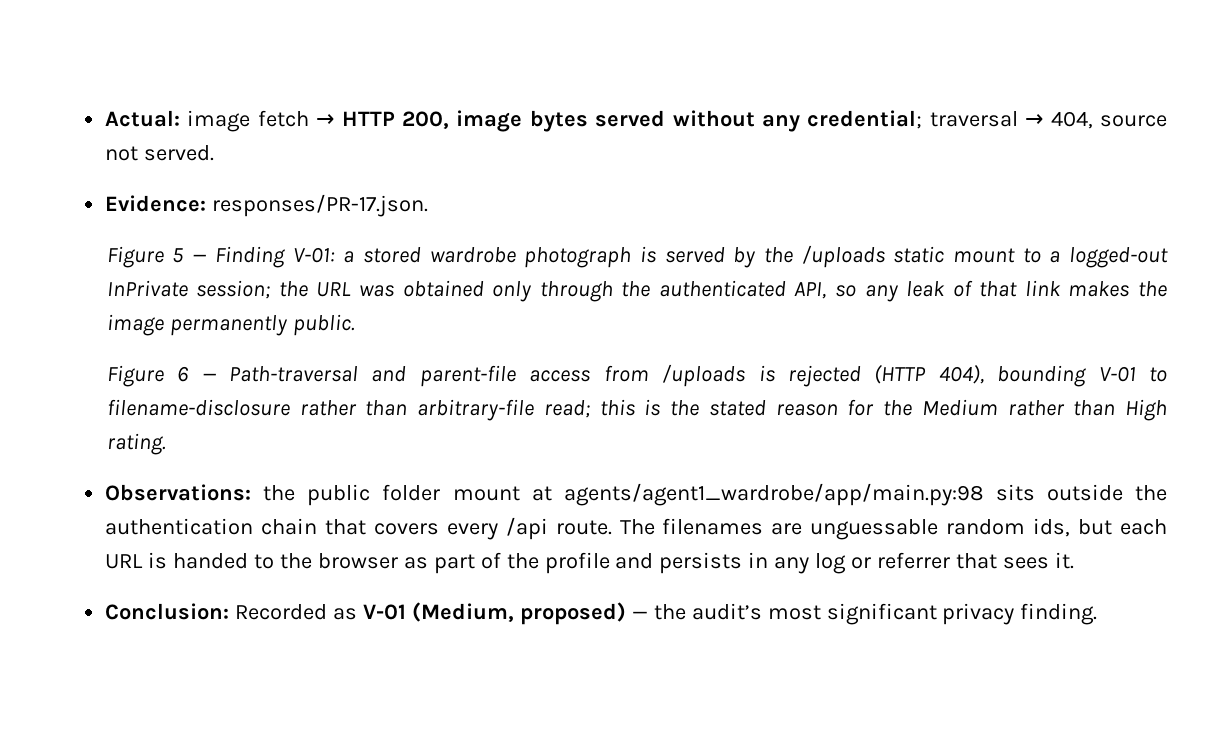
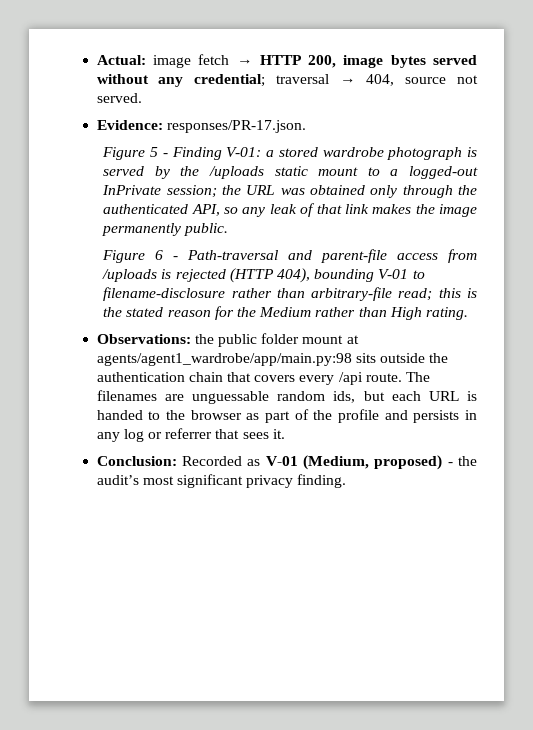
- Figure 5 — Finding V-01: a stored wardrobe photograph is served by the /uploads static mount to a logged-out InPrivate session; the URL was obtained only through the authenticated API, so any leak of that link makes the image permanently public.
+ Figure 5 - Finding V-01: a stored wardrobe photograph is served by the /uploads static mount to a logged-out InPrivate session; the URL was obtained only through the authenticated API, so any leak of that link makes the image permanently public.
- Figure 6 — Path-traversal and parent-file access from /uploads is rejected (HTTP 404), bounding V-01 to filename-disclosure rather than arbitrary-file read; this is the stated reason for the Medium rather than High rating.
+ Figure 6 - Path-traversal and parent-file access from /uploads is rejected (HTTP 404), bounding V-01 to filename-disclosure rather than arbitrary-file read; this is the stated reason for the Medium rather than High rating.
- Conclusion: Recorded as V-01 (Medium, proposed) — the audit’s most significant privacy finding.
+ Conclusion: Recorded as V-01 (Medium, proposed) - the audit’s most significant privacy finding.

